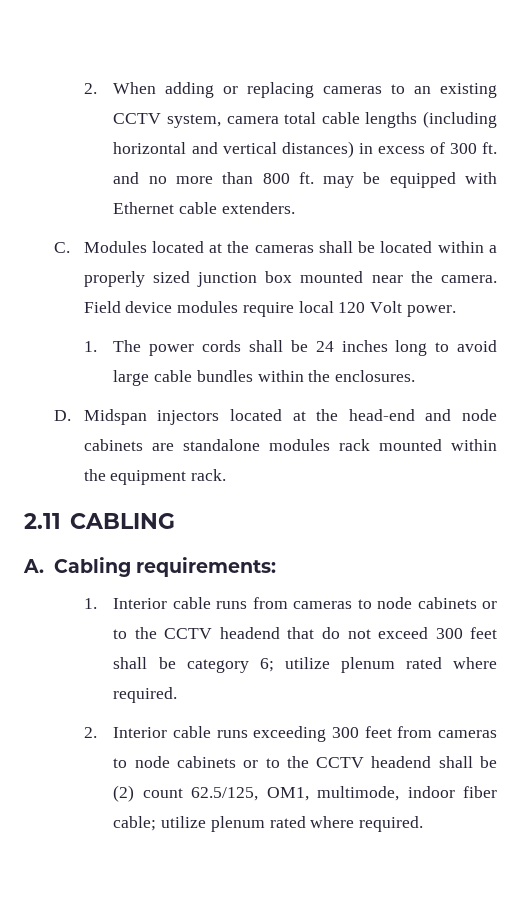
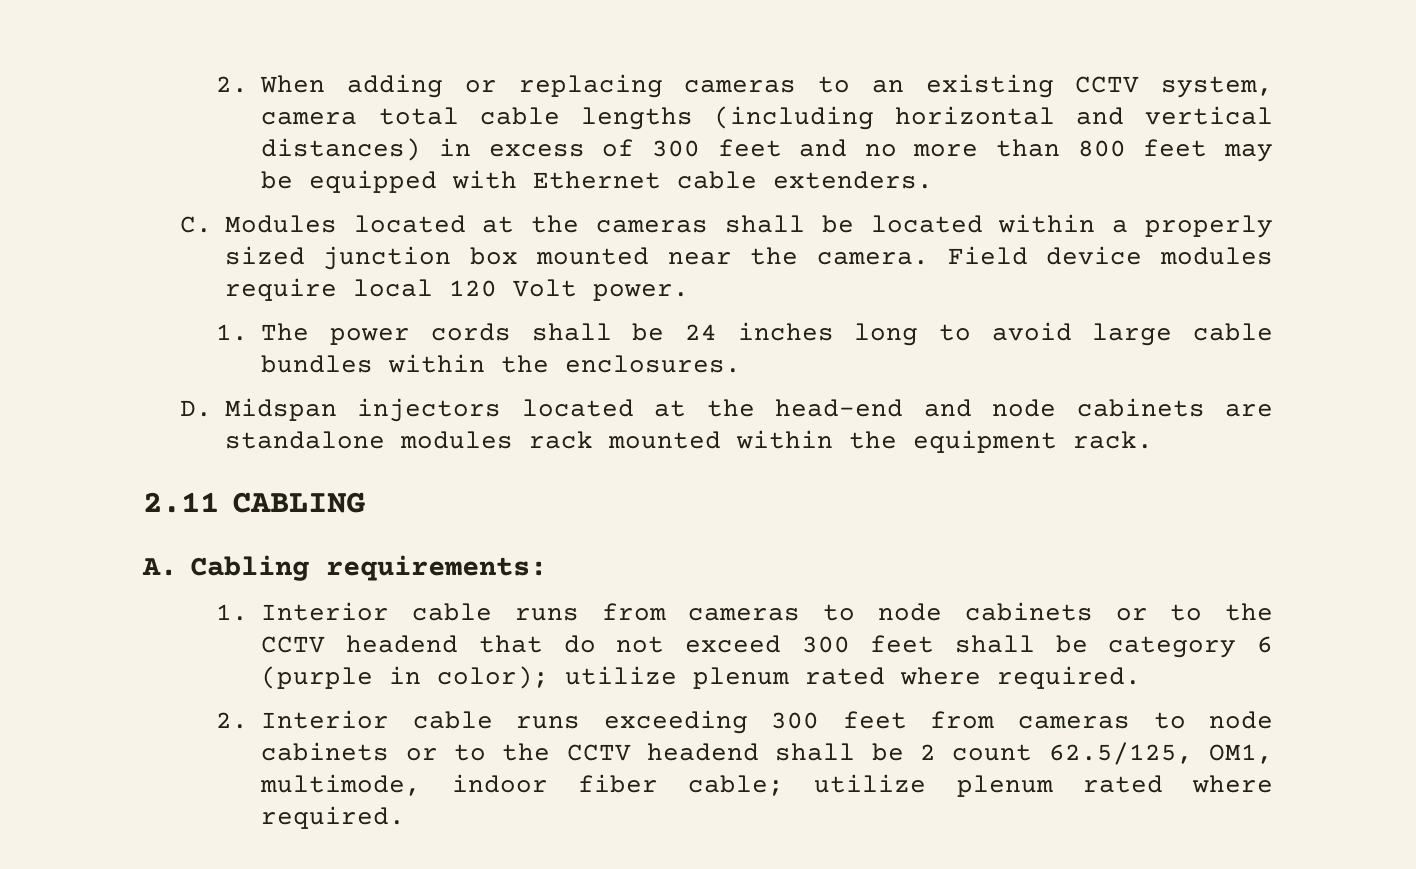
- 2. When adding or replacing cameras to an existing CCTV system, camera total cable lengths (including horizontal and vertical distances) in excess of 300 ft. and no more than 800 ft. may be equipped with Ethernet cable extenders.
+ 2. When adding or replacing cameras to an existing CCTV system, camera total cable lengths (including horizontal and vertical distances) in excess of 300 feet and no more than 800 feet may be equipped with Ethernet cable extenders.
- 1. Interior cable runs from cameras to node cabinets or to the CCTV headend that do not exceed 300 feet shall be category 6; utilize plenum rated where required.
+ 1. Interior cable runs from cameras to node cabinets or to the CCTV headend that do not exceed 300 feet shall be category 6 (purple in color); utilize plenum rated where required.
- 2. Interior cable runs exceeding 300 feet from cameras to node cabinets or to the CCTV headend shall be (2) count 62.5/125, OM1, multimode, indoor fiber cable; utilize plenum rated where required.
+ 2. Interior cable runs exceeding 300 feet from cameras to node cabinets or to the CCTV headend shall be 2 count 62.5/125, OM1, multimode, indoor fiber cable; utilize plenum rated where required.

